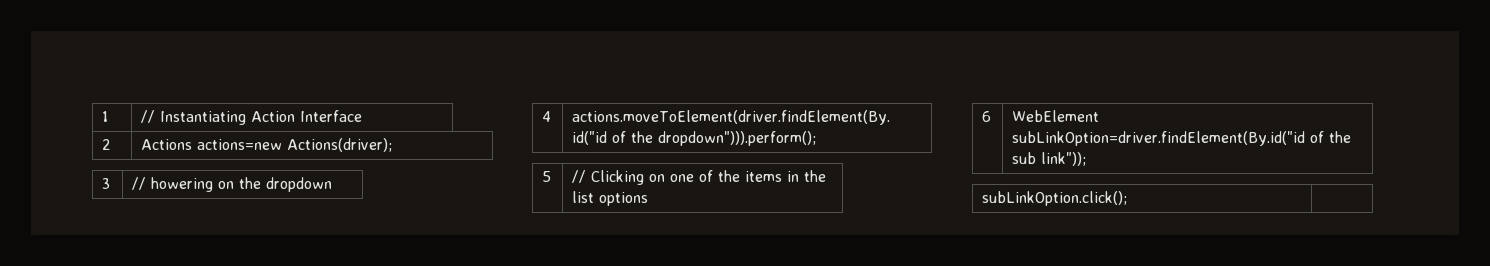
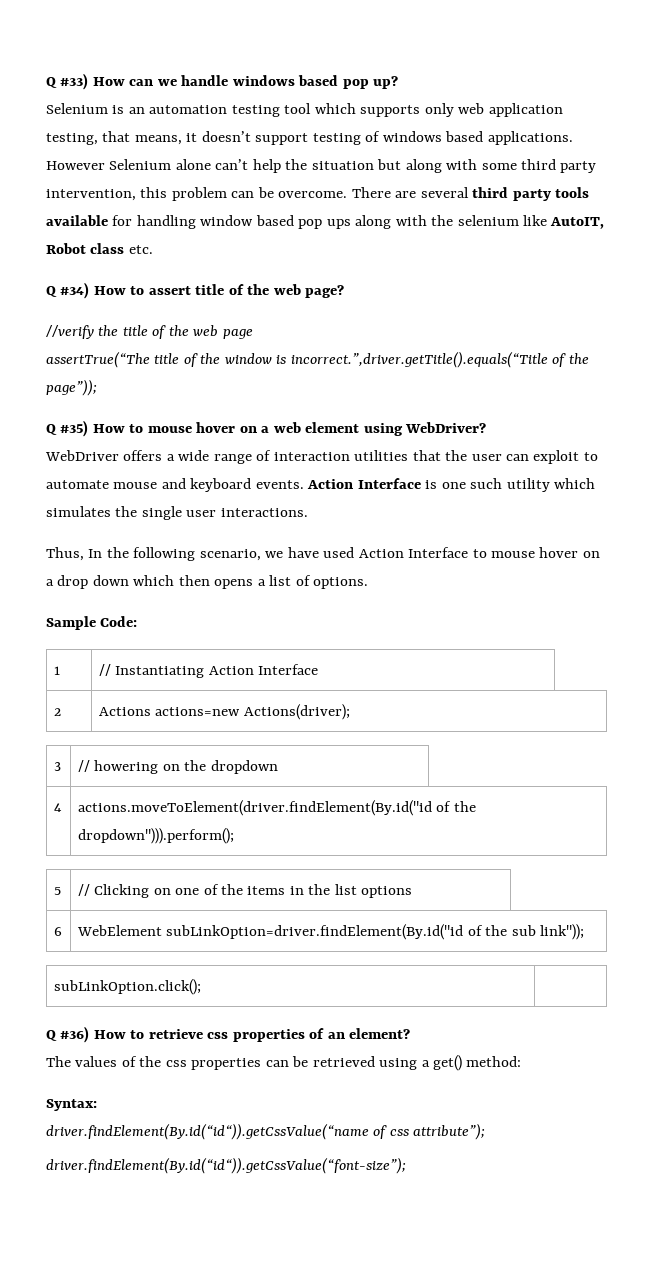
+ Q #33) How can we handle windows based pop up?
+ Selenium is an automation testing tool which supports only web application testing, that means, it doesn’t support testing of windows based applications. However Selenium alone can’t help the situation but along with some third party intervention, this problem can be overcome. There are several third party tools available for handling window based pop ups along with the selenium like AutoIT, Robot class etc.
+ Q #34) How to assert title of the web page?
+ //verify the title of the web page
+ assertTrue(“The title of the window is incorrect.”,driver.getTitle().equals(“Title of the page”));
+ Q #35) How to mouse hover on a web element using WebDriver?
+ WebDriver offers a wide range of interaction utilities that the user can exploit to automate mouse and keyboard events. Action Interface is one such utility which simulates the single user interactions.
+ Thus, In the following scenario, we have used Action Interface to mouse hover on a drop down which then opens a list of options.
+ Sample Code:
+ Q #36) How to retrieve css properties of an element?
+ The values of the css properties can be retrieved using a get() method:
+ Syntax:
+ driver.findElement(By.id(“id“)).getCssValue(“name of css attribute”);
+ driver.findElement(By.id(“id“)).getCssValue(“font-size”);

